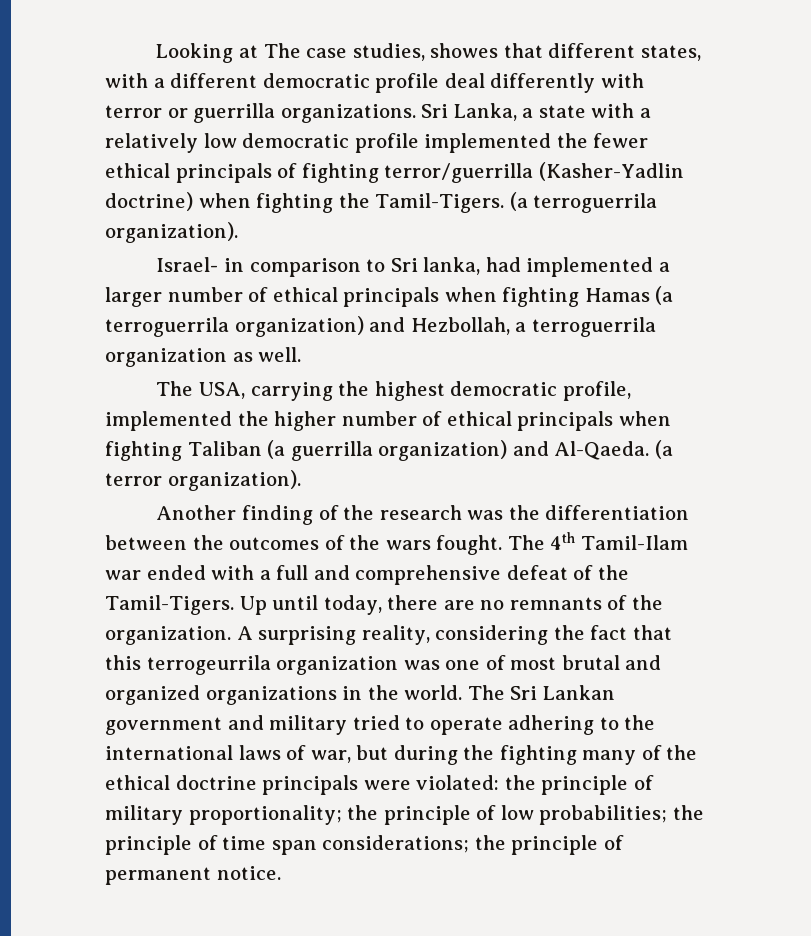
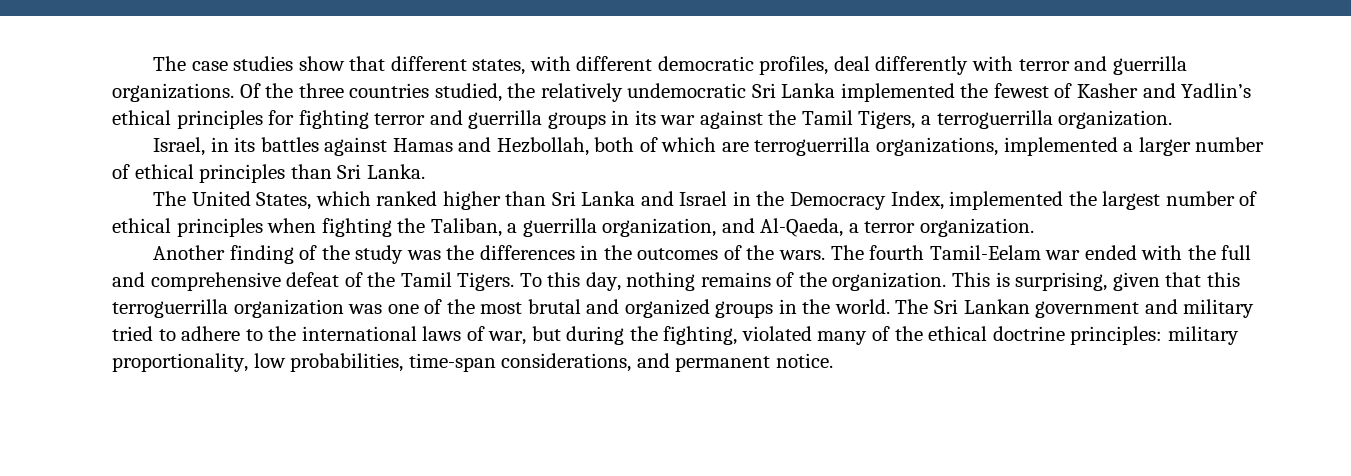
- Looking at The case studies, showes that different states, with a different democratic profile deal differently with terror or guerrilla organizations.
+ The case studies show that different states, with different democratic profiles, deal differently with terror and guerrilla organizations.
- Sri Lanka, a state with a relatively low democratic profile implemented the fewer ethical principals of fighting terror/guerrilla (Kasher-Yadlin doctrine) when fighting the Tamil-Tigers. (a terroguerrila organization).
- Israel- in comparison to Sri lanka, had implemented a larger number of ethical principals when fighting Hamas (a terroguerrila organization) and Hezbollah, a terroguerrila organization as well.
- The USA, carrying the highest democratic profile, implemented the higher number of ethical principals when fighting Taliban (a guerrilla organization) and Al-Qaeda. (a terror organization).
+ Of the three countries studied, the relatively undemocratic Sri Lanka implemented the fewest of Kasher and Yadlin’s ethical principles for fighting terror and guerrilla groups in its war against the Tamil Tigers, a terroguerrilla organization.
+ Israel, in its battles against Hamas and Hezbollah, both of which are terroguerrilla organizations, implemented a larger number of ethical principles than Sri Lanka.
+ The United States, which ranked higher than Sri Lanka and Israel in the Democracy Index, implemented the largest number of ethical principles when fighting the Taliban, a guerrilla organization, and Al-Qaeda, a terror organization.
- Another finding of the research was the differentiation between the outcomes of the wars fought. The 4th Tamil-Ilam war ended with a full and comprehensive defeat of the Tamil-Tigers. Up until today, there are no remnants of the organization. A surprising reality, considering the fact that this terrogeurrila organization was one of most brutal and organized organizations in the world.
+ Another finding of the study was the differences in the outcomes of the wars. The fourth Tamil-Eelam war ended with the full and comprehensive defeat of the Tamil Tigers. To this day, nothing remains of the organization. This is surprising, given that this terroguerrilla organization was one of the most brutal and organized groups in the world.
- The Sri Lankan government and military tried to operate adhering to the international laws of war, but during the fighting many of the ethical doctrine principals were violated: the principle of military proportionality; the principle of low probabilities; the principle of time span considerations; the principle of permanent notice.
+ The Sri Lankan government and military tried to adhere to the international laws of war, but during the fighting, violated many of the ethical doctrine principles: military proportionality, low probabilities, time-span considerations, and permanent notice.

